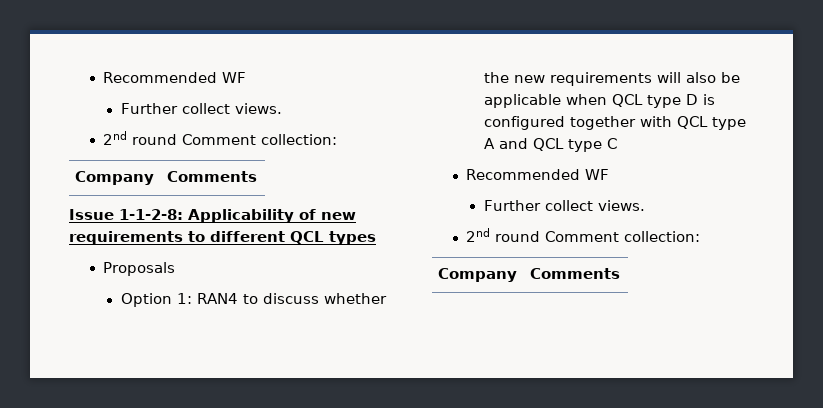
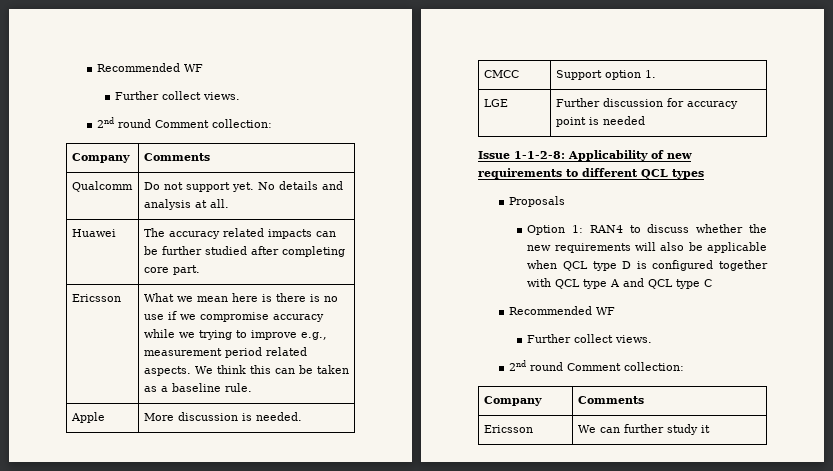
+ Qualcomm | Do not support yet. No details and analysis at all.
+ Huawei | The accuracy related impacts can be further studied after completing core part.
+ Ericsson | What we mean here is there is no use if we compromise accuracy while we trying to improve e.g., measurement period related aspects. We think this can be taken as a baseline rule.
+ Apple | More discussion is needed.
+ CMCC | Support option 1.
+ LGE | Further discussion for accuracy point is needed
+ Ericsson | We can further study it

